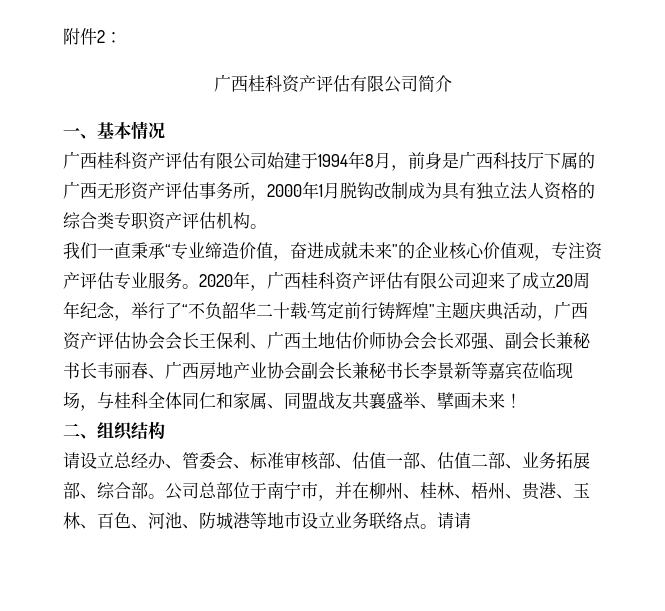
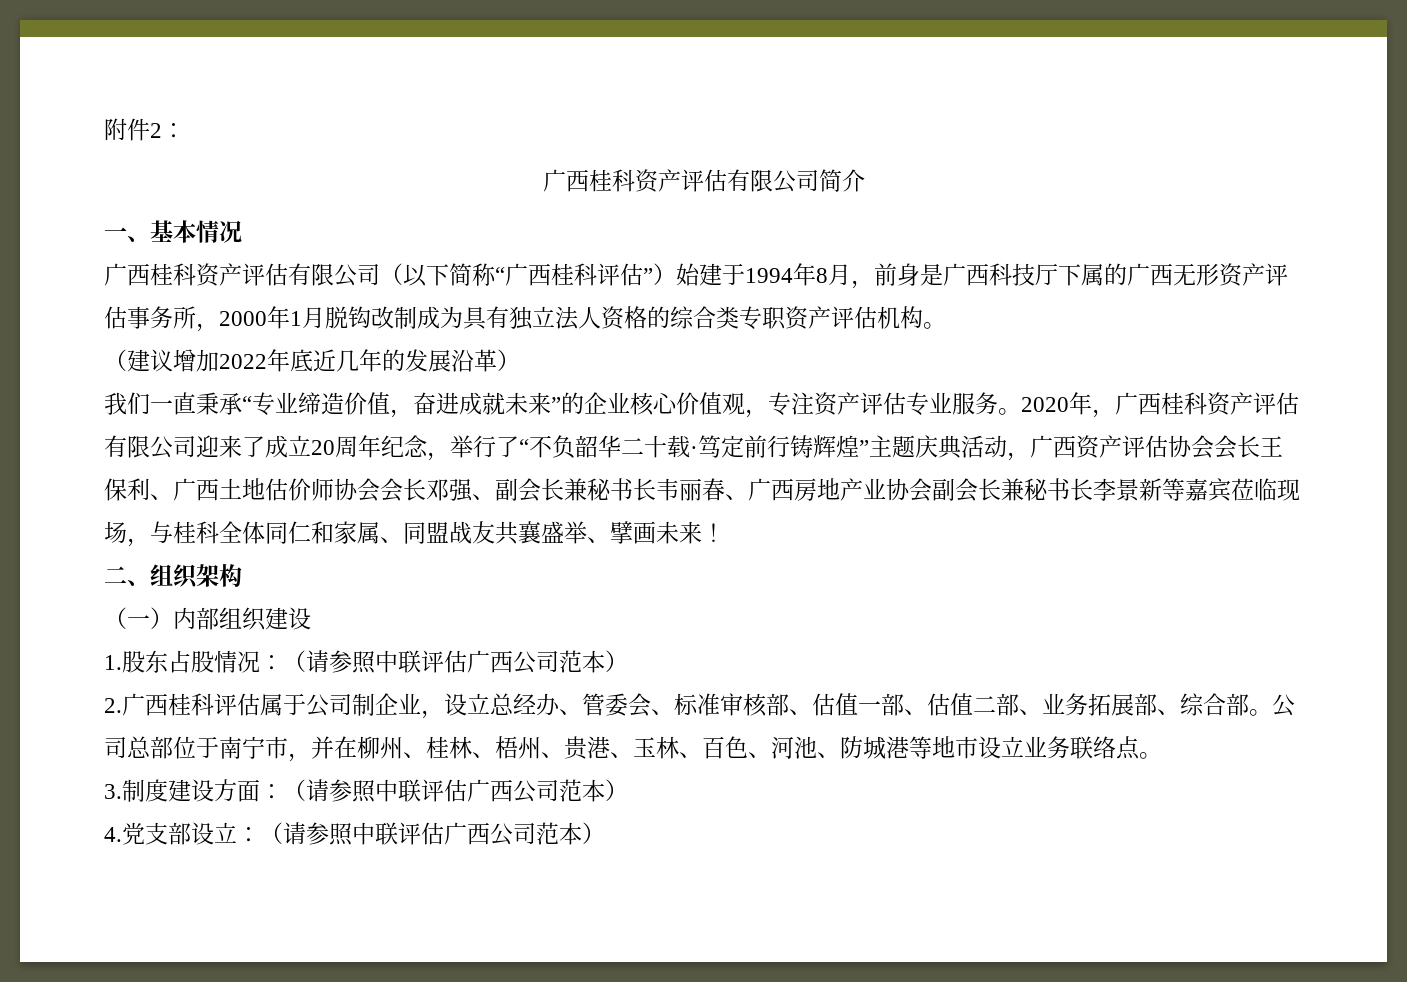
- 广西桂科资产评估有限公司始建于1994年8月，前身是广西科技厅下属的广西无形资产评估事务所，2000年1月脱钩改制成为具有独立法人资格的综合类专职资产评估机构。
+ 广西桂科资产评估有限公司（以下简称“广西桂科评估”）始建于1994年8月，前身是广西科技厅下属的广西无形资产评估事务所，2000年1月脱钩改制成为具有独立法人资格的综合类专职资产评估机构。
+ （建议增加2022年底近几年的发展沿革）
- 二、组织结构
+ 二、组织架构
- 请设立总经办、管委会、标准审核部、估值一部、估值二部、业务拓展部、综合部。
+ （一）内部组织建设
+ 1.股东占股情况：（请参照中联评估广西公司范本）
+ 2.广西桂科评估属于公司制企业，设立总经办、管委会、标准审核部、估值一部、估值二部、业务拓展部、综合部。
- 公司总部位于南宁市，并在柳州、桂林、梧州、贵港、玉林、百色、河池、防城港等地市设立业务联络点。请请
+ 公司总部位于南宁市，并在柳州、桂林、梧州、贵港、玉林、百色、河池、防城港等地市设立业务联络点。
+ 3.制度建设方面：（请参照中联评估广西公司范本）
+ 4.党支部设立：（请参照中联评估广西公司范本）

